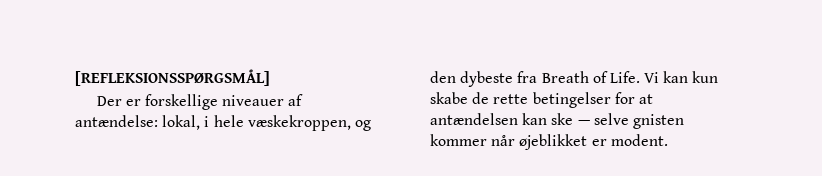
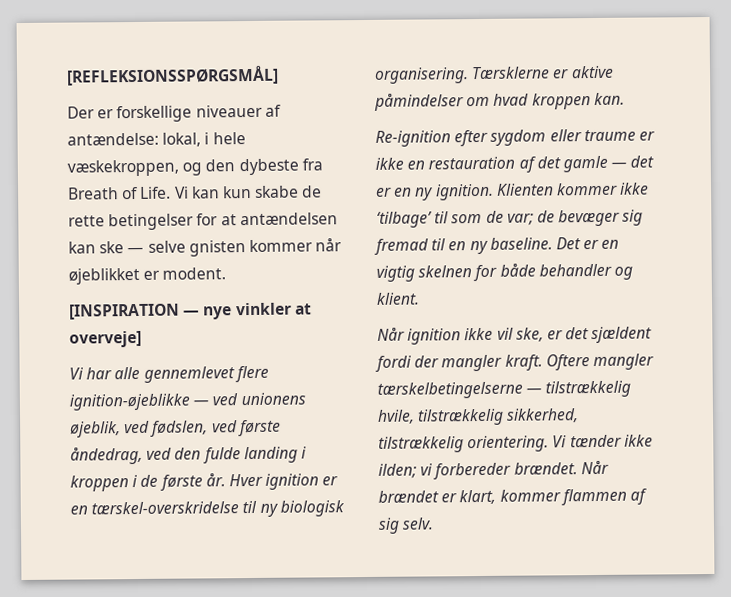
+ [INSPIRATION — nye vinkler at overveje]
+ Vi har alle gennemlevet flere ignition-øjeblikke — ved unionens øjeblik, ved fødslen, ved første åndedrag, ved den fulde landing i kroppen i de første år. Hver ignition er en tærskel-overskridelse til ny biologisk organisering. Tærsklerne er aktive påmindelser om hvad kroppen kan.
+ Re-ignition efter sygdom eller traume er ikke en restauration af det gamle — det er en ny ignition. Klienten kommer ikke ‘tilbage’ til som de var; de bevæger sig fremad til en ny baseline. Det er en vigtig skelnen for både behandler og klient.
+ Når ignition ikke vil ske, er det sjældent fordi der mangler kraft. Oftere mangler tærskelbetingelserne — tilstrækkelig hvile, tilstrækkelig sikkerhed, tilstrækkelig orientering. Vi tænder ikke ilden; vi forbereder brændet. Når brændet er klart, kommer flammen af sig selv.

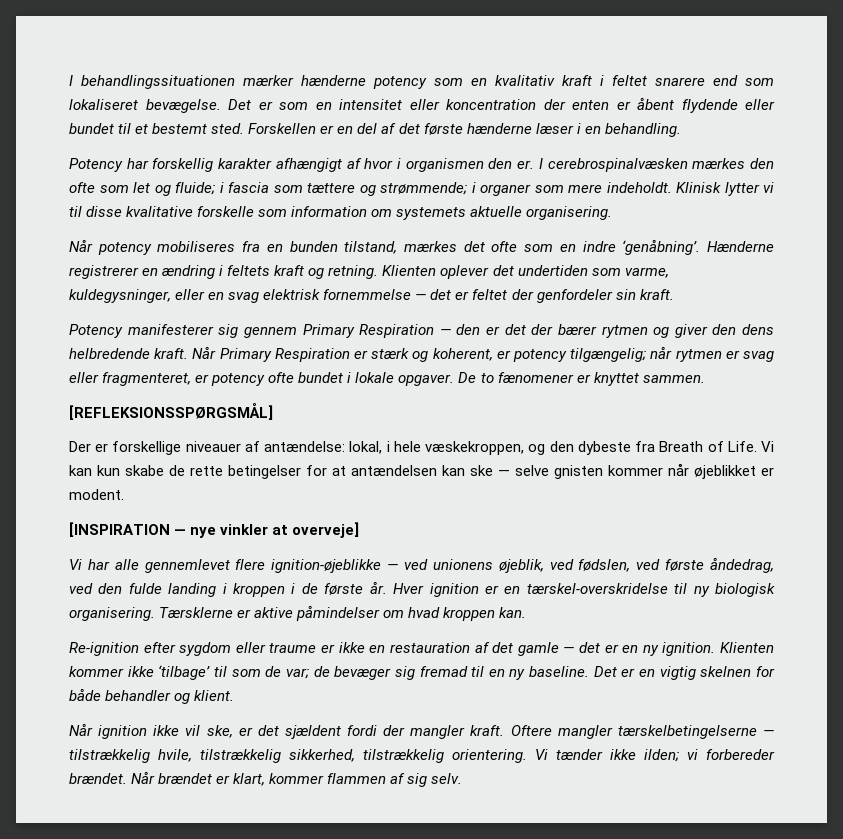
+ I behandlingssituationen mærker hænderne potency som en kvalitativ kraft i feltet snarere end som lokaliseret bevægelse. Det er som en intensitet eller koncentration der enten er åbent flydende eller bundet til et bestemt sted. Forskellen er en del af det første hænderne læser i en behandling.
+ Potency har forskellig karakter afhængigt af hvor i organismen den er. I cerebrospinalvæsken mærkes den ofte som let og fluide; i fascia som tættere og strømmende; i organer som mere indeholdt. Klinisk lytter vi til disse kvalitative forskelle som information om systemets aktuelle organisering.
+ Når potency mobiliseres fra en bunden tilstand, mærkes det ofte som en indre ‘genåbning’. Hænderne registrerer en ændring i feltets kraft og retning. Klienten oplever det undertiden som varme, kuldegysninger, eller en svag elektrisk fornemmelse — det er feltet der genfordeler sin kraft.
+ Potency manifesterer sig gennem Primary Respiration — den er det der bærer rytmen og giver den dens helbredende kraft. Når Primary Respiration er stærk og koherent, er potency tilgængelig; når rytmen er svag eller fragmenteret, er potency ofte bundet i lokale opgaver. De to fænomener er knyttet sammen.

